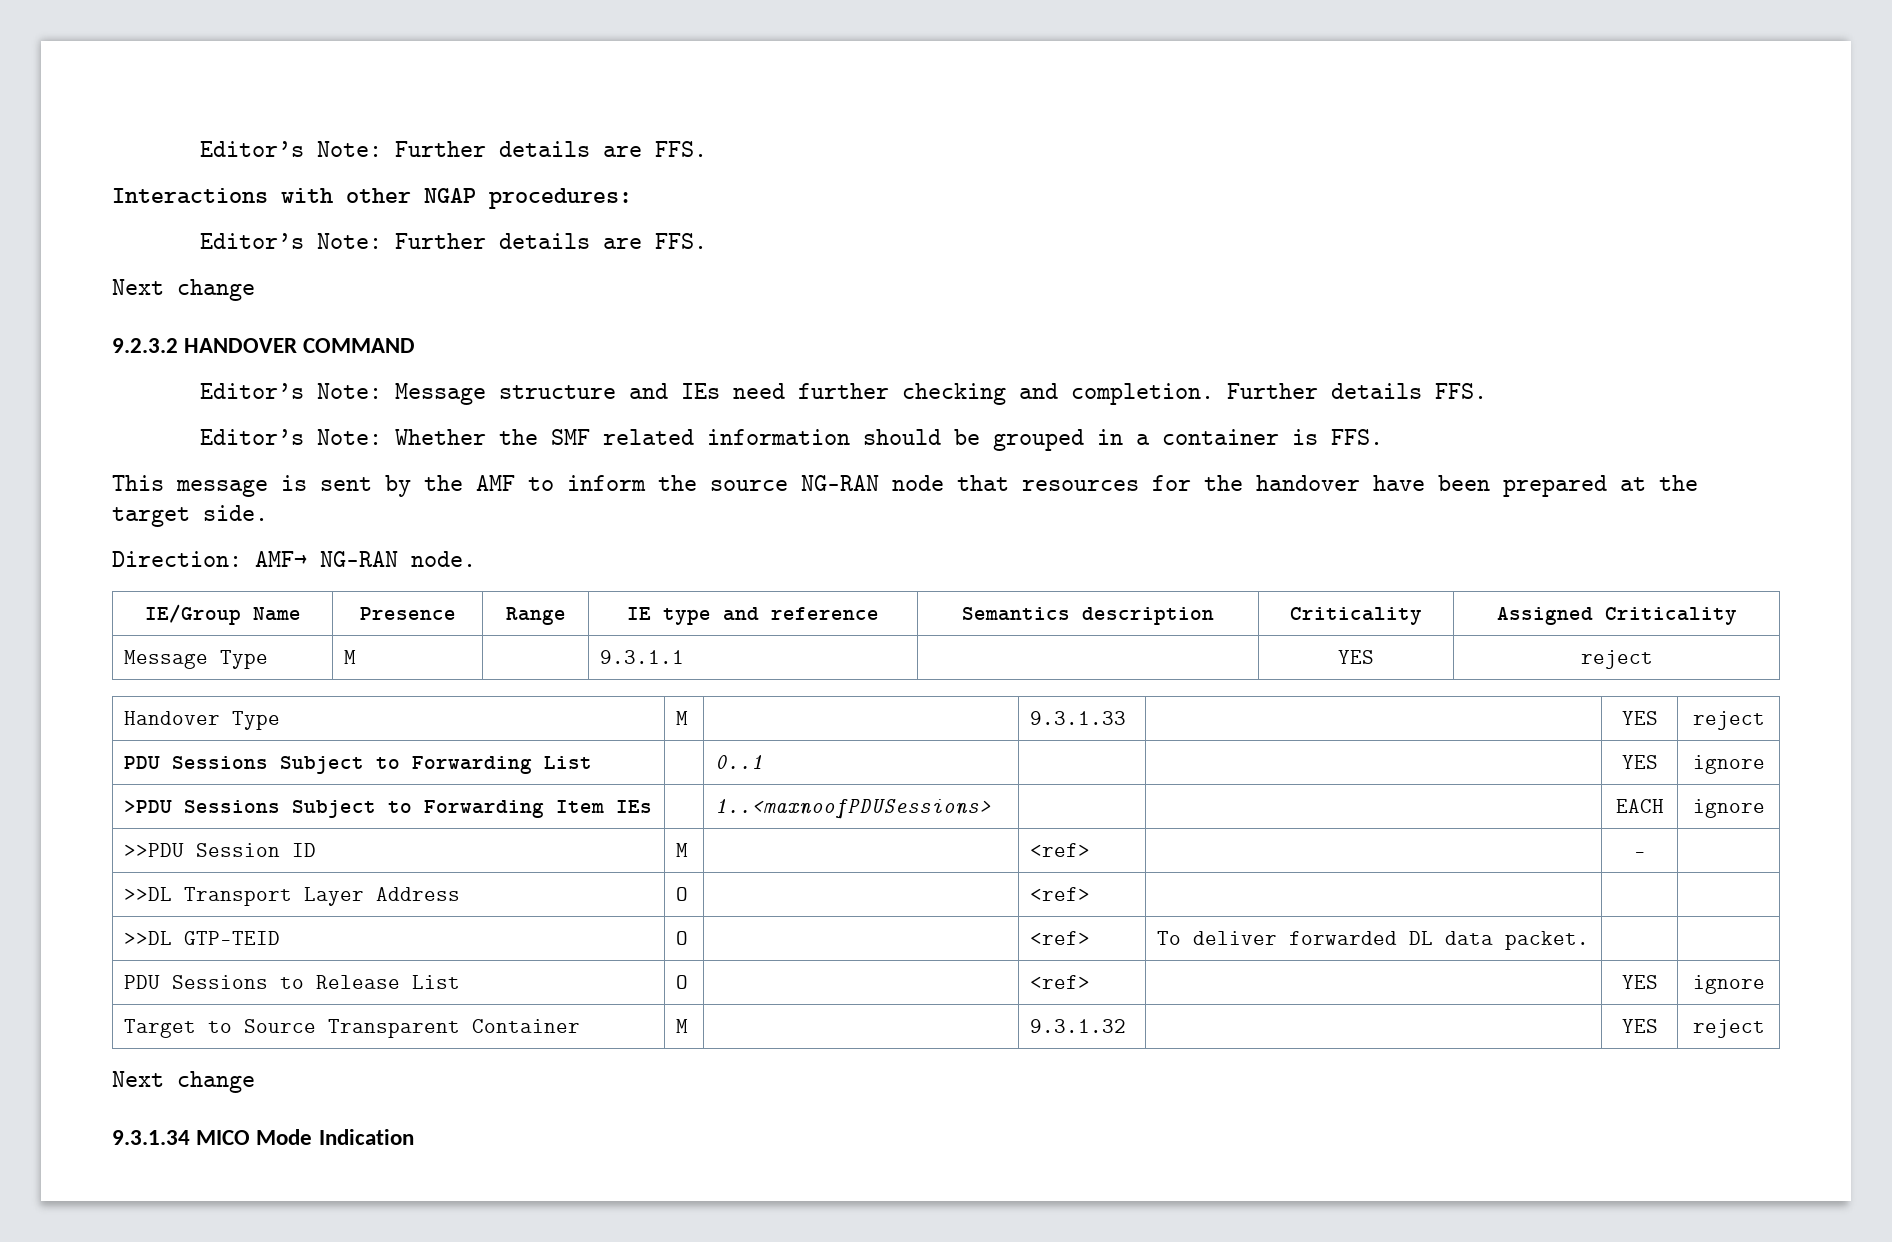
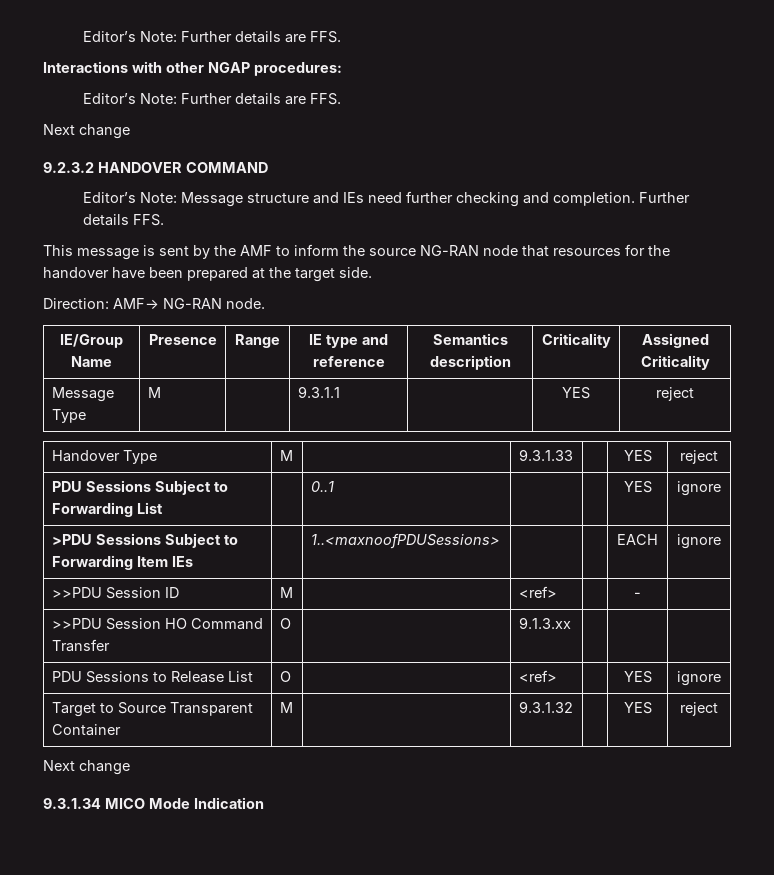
- Editor’s Note: Whether the SMF related information should be grouped in a container is FFS.
- >>DL Transport Layer Address | O | | <ref> | | |
- >>DL GTP-TEID | O | | <ref> | To deliver forwarded DL data packet. | |
+ >>PDU Session HO Command Transfer | O | | 9.1.3.xx | | |

